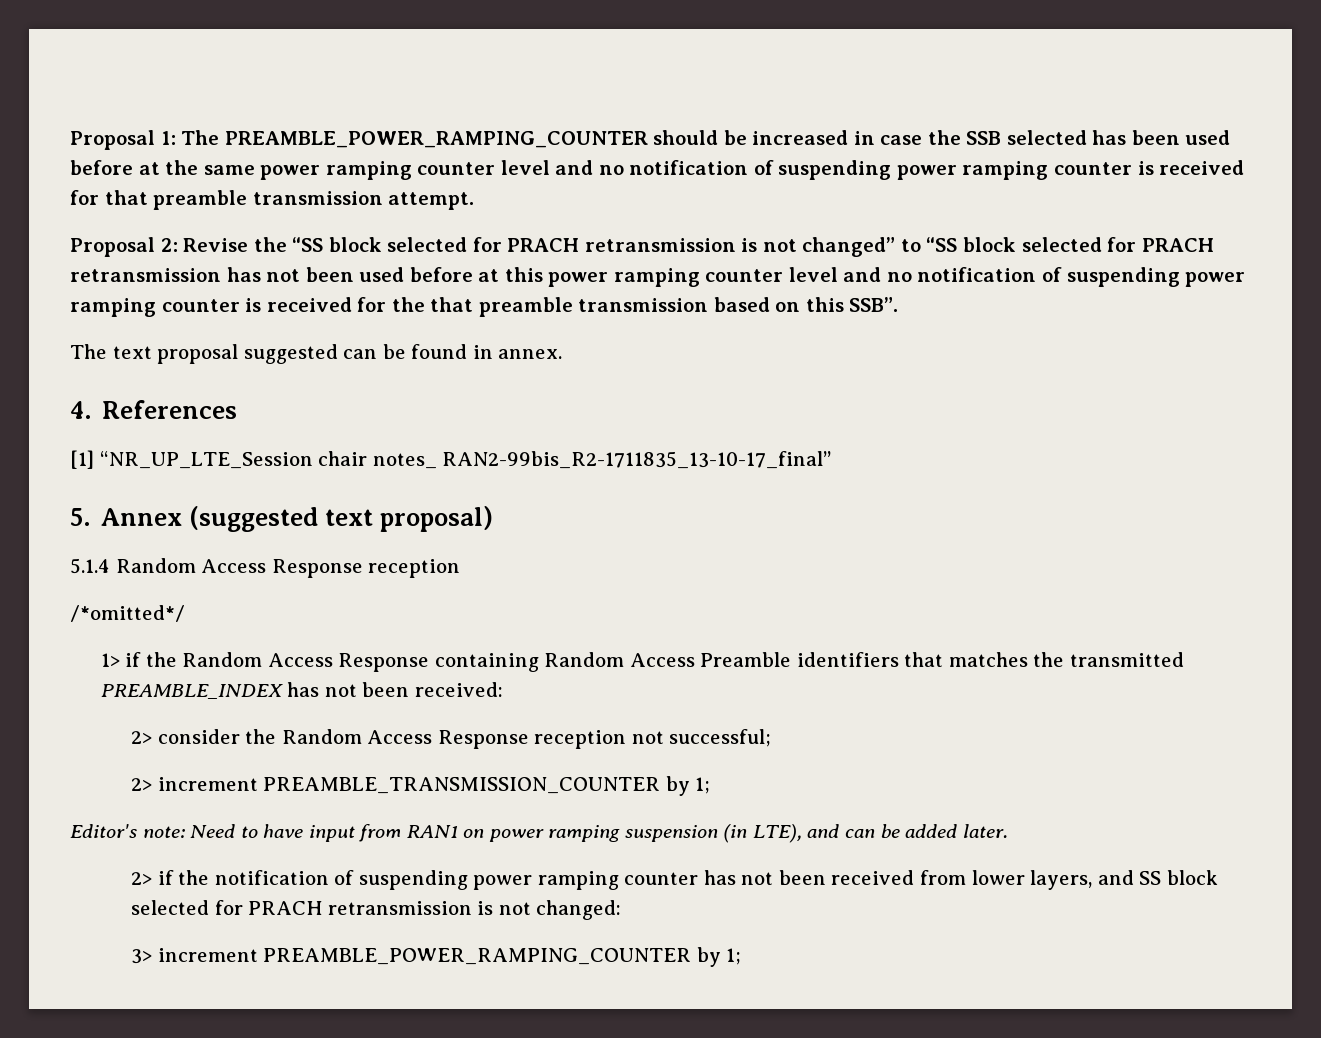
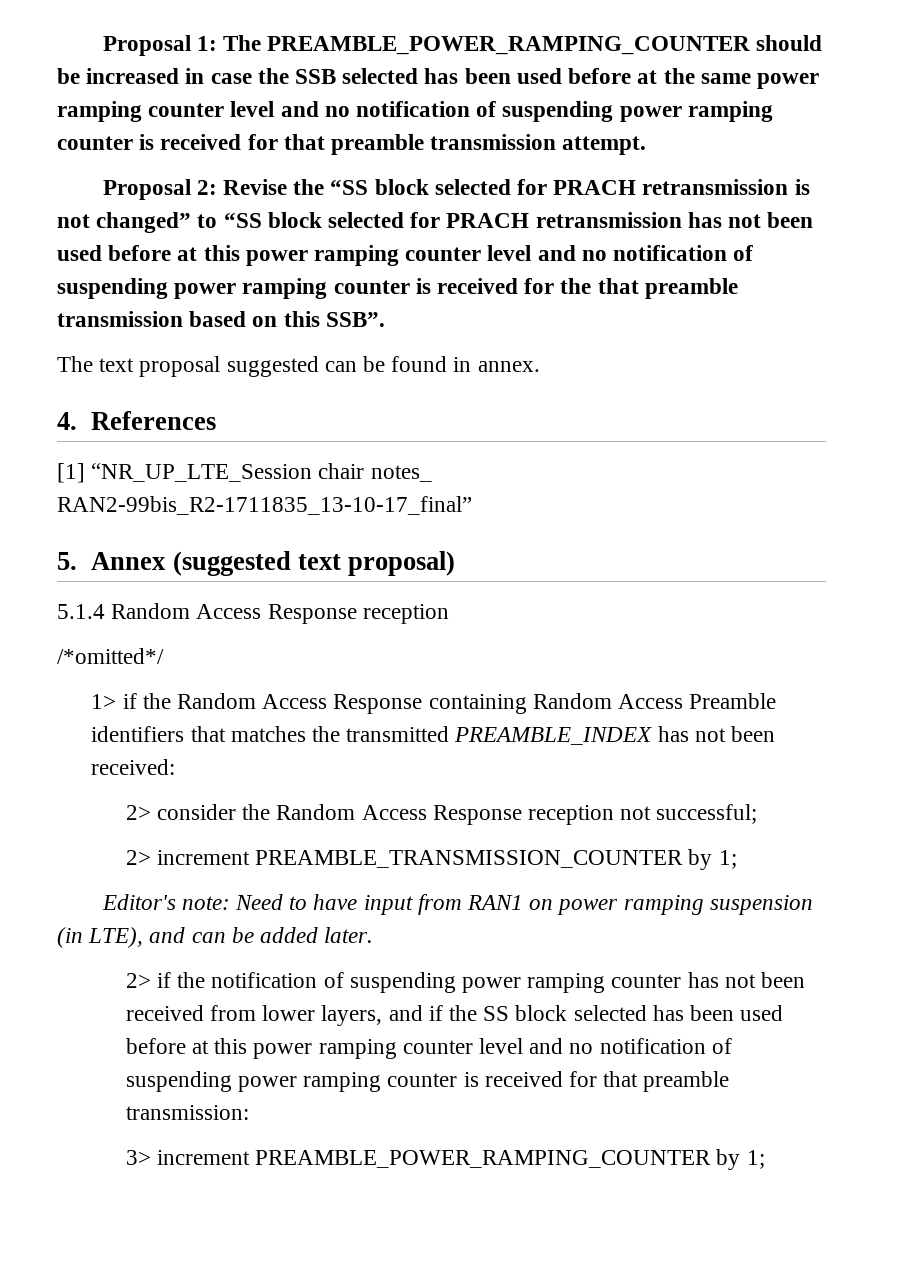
- 2> if the notification of suspending power ramping counter has not been received from lower layers, and SS block selected for PRACH retransmission is not changed:
+ 2> if the notification of suspending power ramping counter has not been received from lower layers, and if the SS block selected has been used before at this power ramping counter level and no notification of suspending power ramping counter is received for that preamble transmission:

